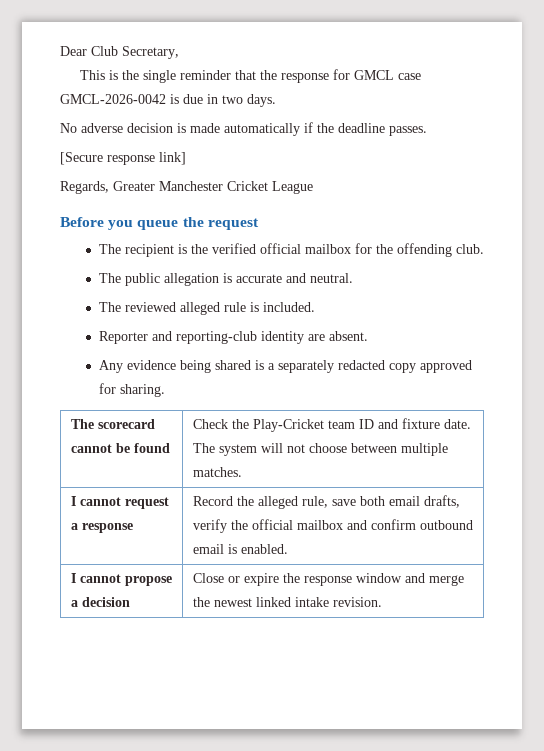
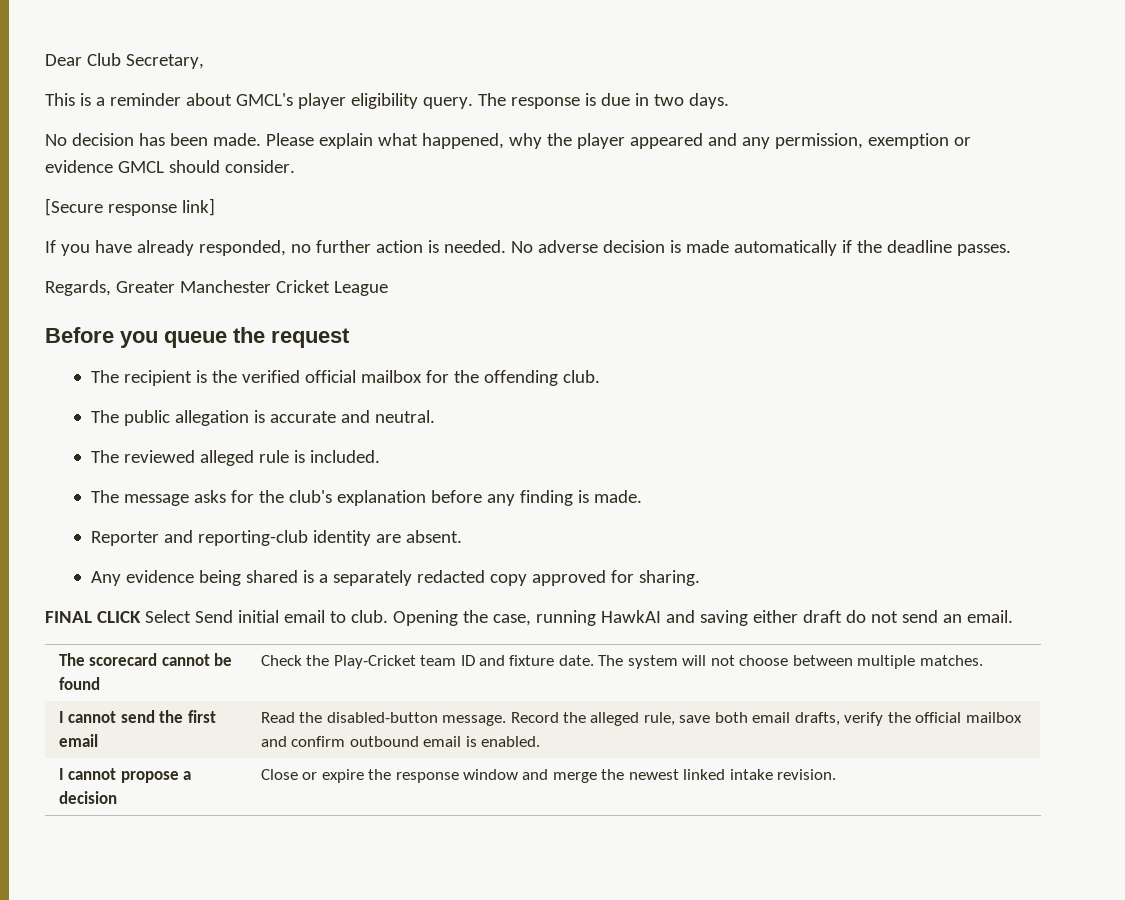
- This is the single reminder that the response for GMCL case GMCL-2026-0042 is due in two days.
+ This is a reminder about GMCL's player eligibility query. The response is due in two days.
- No adverse decision is made automatically if the deadline passes.
+ No decision has been made. Please explain what happened, why the player appeared and any permission, exemption or evidence GMCL should consider.
+ [Secure response link]
+ If you have already responded, no further action is needed. No adverse decision is made automatically if the deadline passes.
- [Secure response link]
+ The message asks for the club's explanation before any finding is made.
+ FINAL CLICK Select Send initial email to club. Opening the case, running HawkAI and saving either draft do not send an email.
- I cannot request a response | Record the alleged rule, save both email drafts, verify the official mailbox and confirm outbound email is enabled.
+ I cannot send the first email | Read the disabled-button message. Record the alleged rule, save both email drafts, verify the official mailbox and confirm outbound email is enabled.

